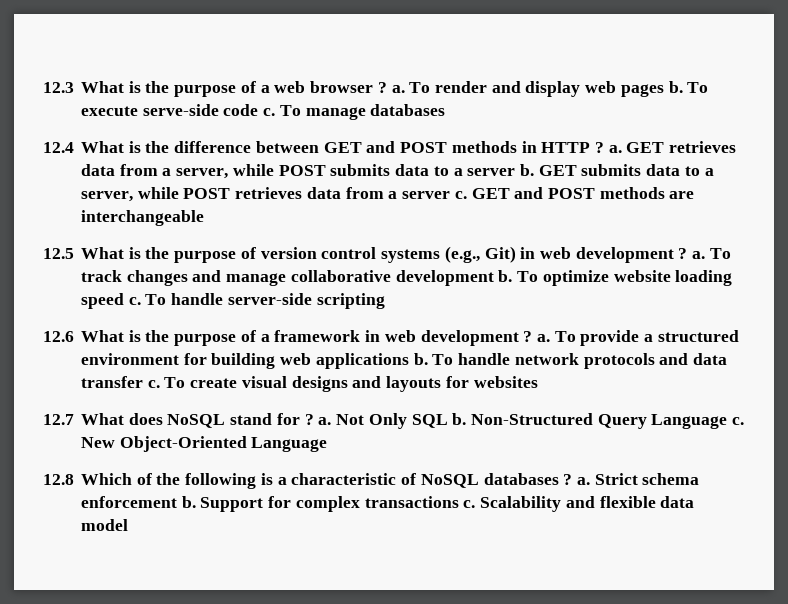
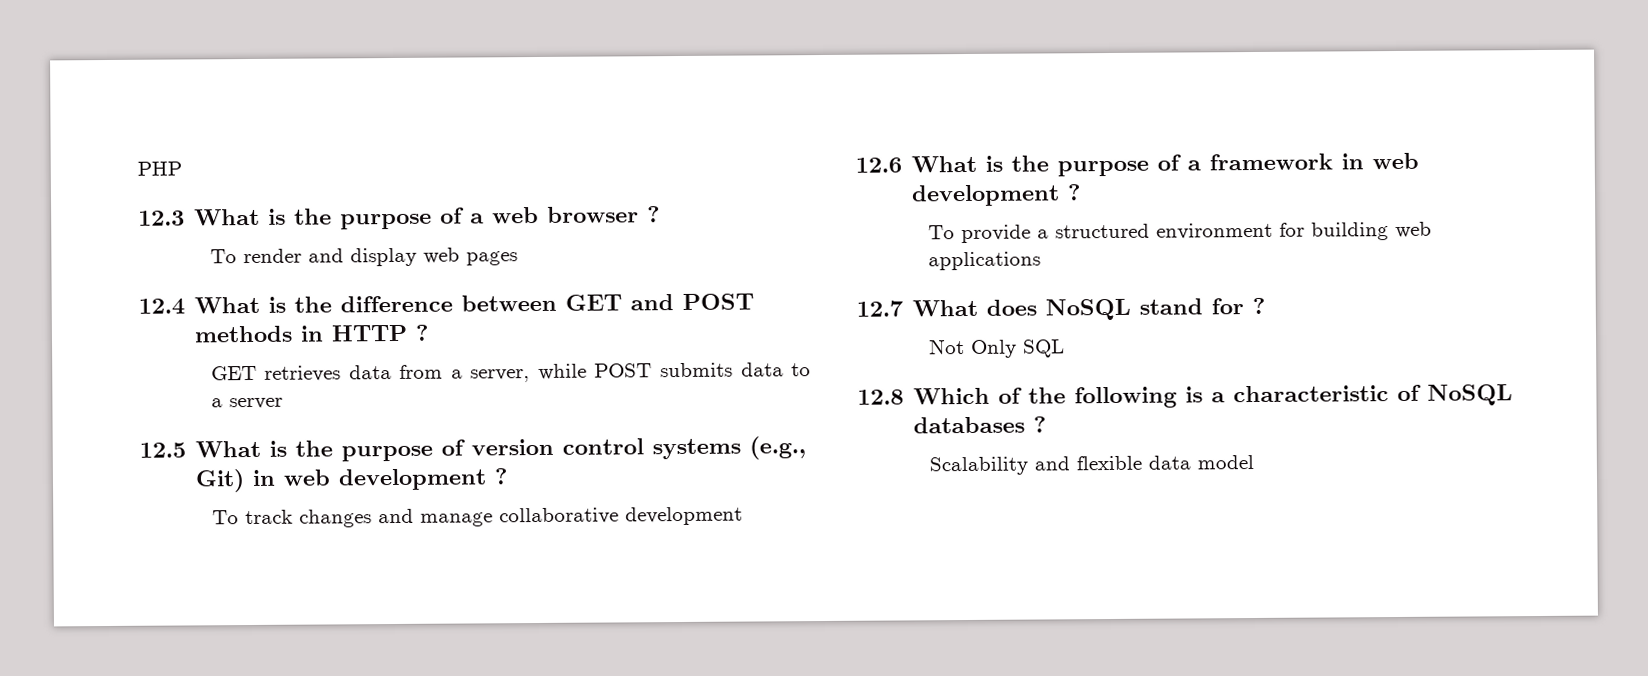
+ PHP
- 12.3 What is the purpose of a web browser ? a. To render and display web pages b. To execute serve-side code c. To manage databases
+ 12.3 What is the purpose of a web browser ?
+ To render and display web pages
- 12.4 What is the difference between GET and POST methods in HTTP ? a. GET retrieves data from a server, while POST submits data to a server b. GET submits data to a server, while POST retrieves data from a server c. GET and POST methods are interchangeable
+ 12.4 What is the difference between GET and POST methods in HTTP ?
+ GET retrieves data from a server, while POST submits data to a server
- 12.5 What is the purpose of version control systems (e.g., Git) in web development ? a. To track changes and manage collaborative development b. To optimize website loading speed c. To handle server-side scripting
+ 12.5 What is the purpose of version control systems (e.g., Git) in web development ?
+ To track changes and manage collaborative development
- 12.6 What is the purpose of a framework in web development ? a. To provide a structured environment for building web applications b. To handle network protocols and data transfer c. To create visual designs and layouts for websites
+ 12.6 What is the purpose of a framework in web development ?
+ To provide a structured environment for building web applications
- 12.7 What does NoSQL stand for ? a. Not Only SQL b. Non-Structured Query Language c. New Object-Oriented Language
+ 12.7 What does NoSQL stand for ?
+ Not Only SQL
- 12.8 Which of the following is a characteristic of NoSQL databases ? a. Strict schema enforcement b. Support for complex transactions c. Scalability and flexible data model
+ 12.8 Which of the following is a characteristic of NoSQL databases ?
+ Scalability and flexible data model

